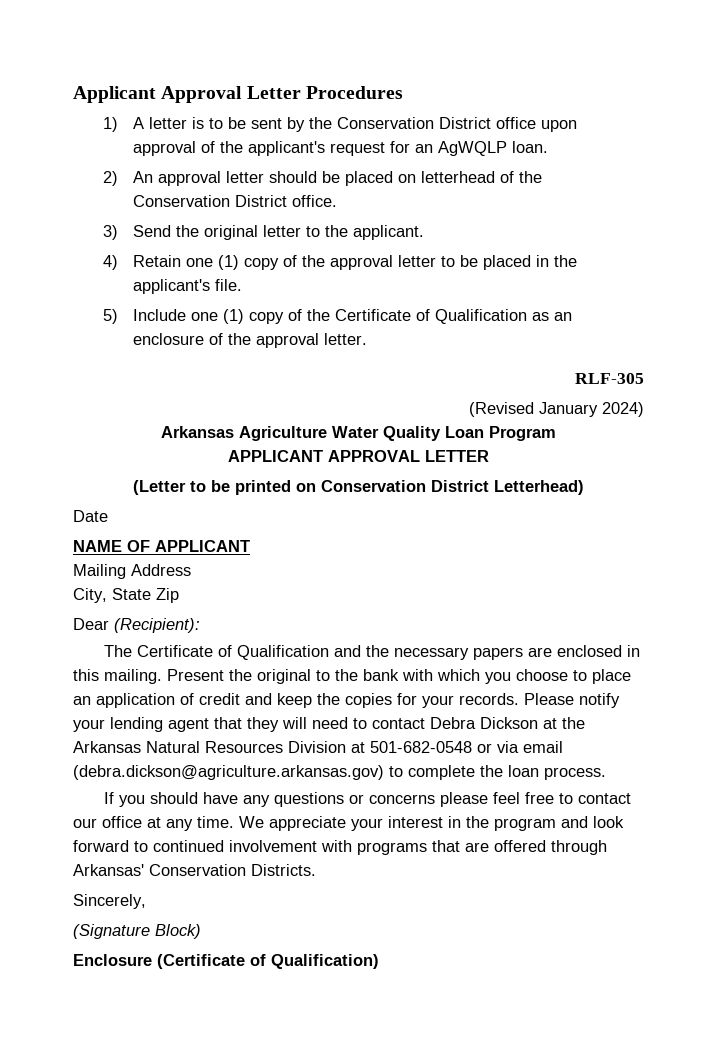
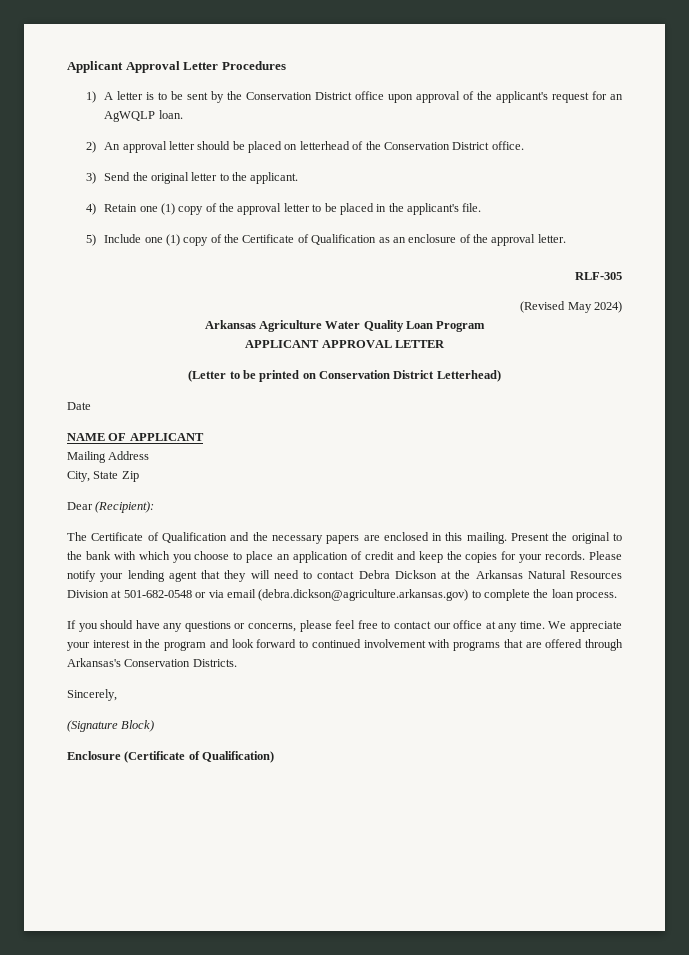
- (Revised January 2024)
+ (Revised May 2024)
- If you should have any questions or concerns please feel free to contact our office at any time.
+ If you should have any questions or concerns, please feel free to contact our office at any time.
- We appreciate your interest in the program and look forward to continued involvement with programs that are offered through Arkansas' Conservation Districts.
+ We appreciate your interest in the program and look forward to continued involvement with programs that are offered through Arkansas's Conservation Districts.

